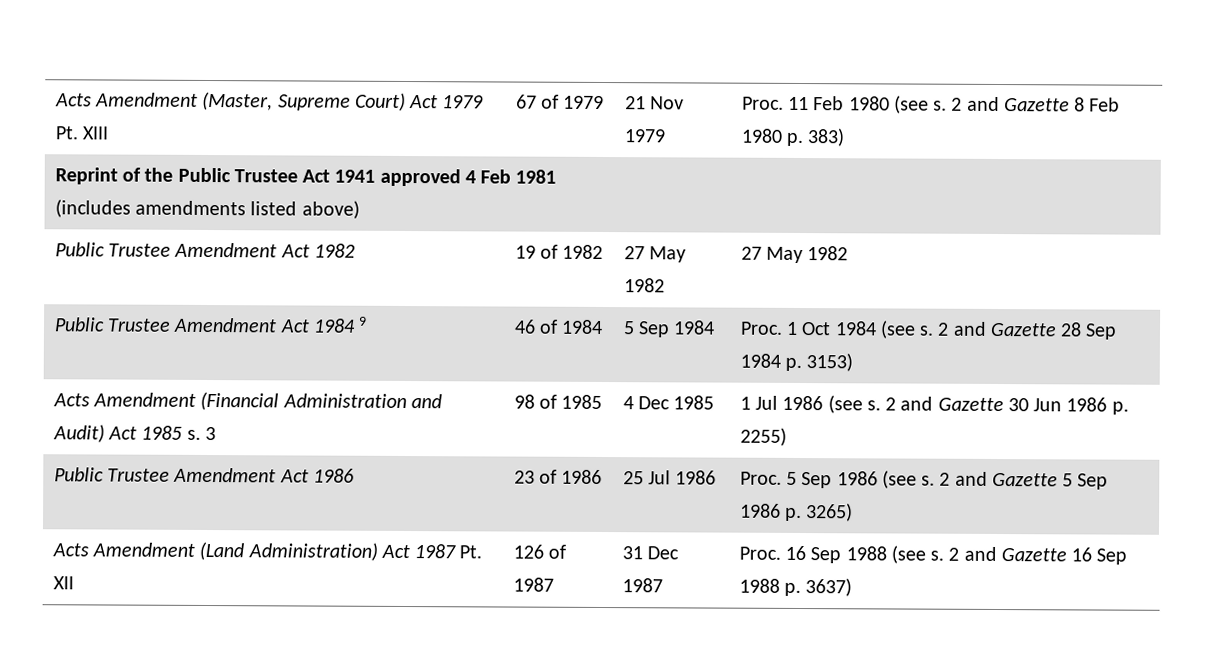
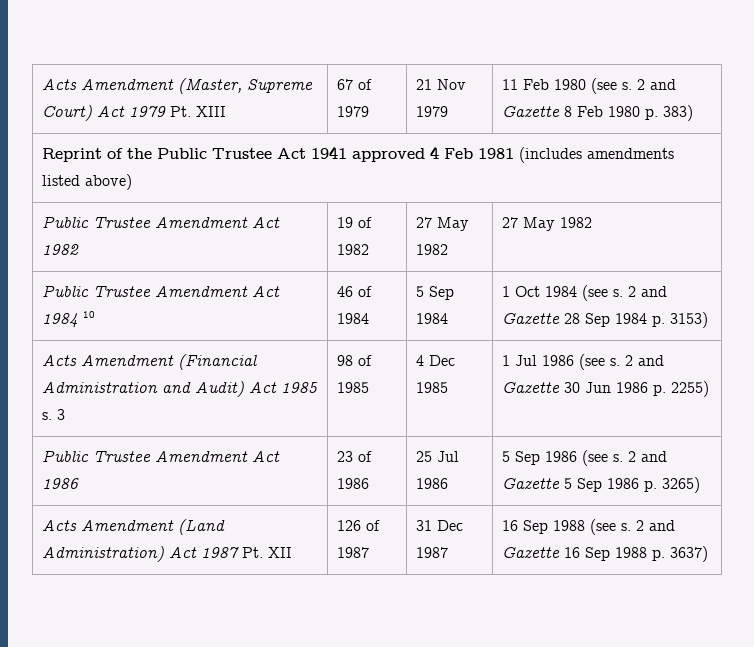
- Acts Amendment (Master, Supreme Court) Act 1979 Pt. XIII | 67 of 1979 | 21 Nov 1979 | Proc. 11 Feb 1980 (see s. 2 and Gazette 8 Feb 1980 p. 383)
+ Acts Amendment (Master, Supreme Court) Act 1979 Pt. XIII | 67 of 1979 | 21 Nov 1979 | 11 Feb 1980 (see s. 2 and Gazette 8 Feb 1980 p. 383)
- Reprint of the Public Trustee Act 1941 approved 4 Feb 1981
- (includes amendments listed above)
+ Reprint of the Public Trustee Act 1941 approved 4 Feb 1981 (includes amendments listed above)
- Public Trustee Amendment Act 1984 9 | 46 of 1984 | 5 Sep 1984 | Proc. 1 Oct 1984 (see s. 2 and Gazette 28 Sep 1984 p. 3153)
+ Public Trustee Amendment Act 1984 10 | 46 of 1984 | 5 Sep 1984 | 1 Oct 1984 (see s. 2 and Gazette 28 Sep 1984 p. 3153)
- Public Trustee Amendment Act 1986 | 23 of 1986 | 25 Jul 1986 | Proc. 5 Sep 1986 (see s. 2 and Gazette 5 Sep 1986 p. 3265)
+ Public Trustee Amendment Act 1986 | 23 of 1986 | 25 Jul 1986 | 5 Sep 1986 (see s. 2 and Gazette 5 Sep 1986 p. 3265)
- Acts Amendment (Land Administration) Act 1987 Pt. XII | 126 of 1987 | 31 Dec 1987 | Proc. 16 Sep 1988 (see s. 2 and Gazette 16 Sep 1988 p. 3637)
+ Acts Amendment (Land Administration) Act 1987 Pt. XII | 126 of 1987 | 31 Dec 1987 | 16 Sep 1988 (see s. 2 and Gazette 16 Sep 1988 p. 3637)

